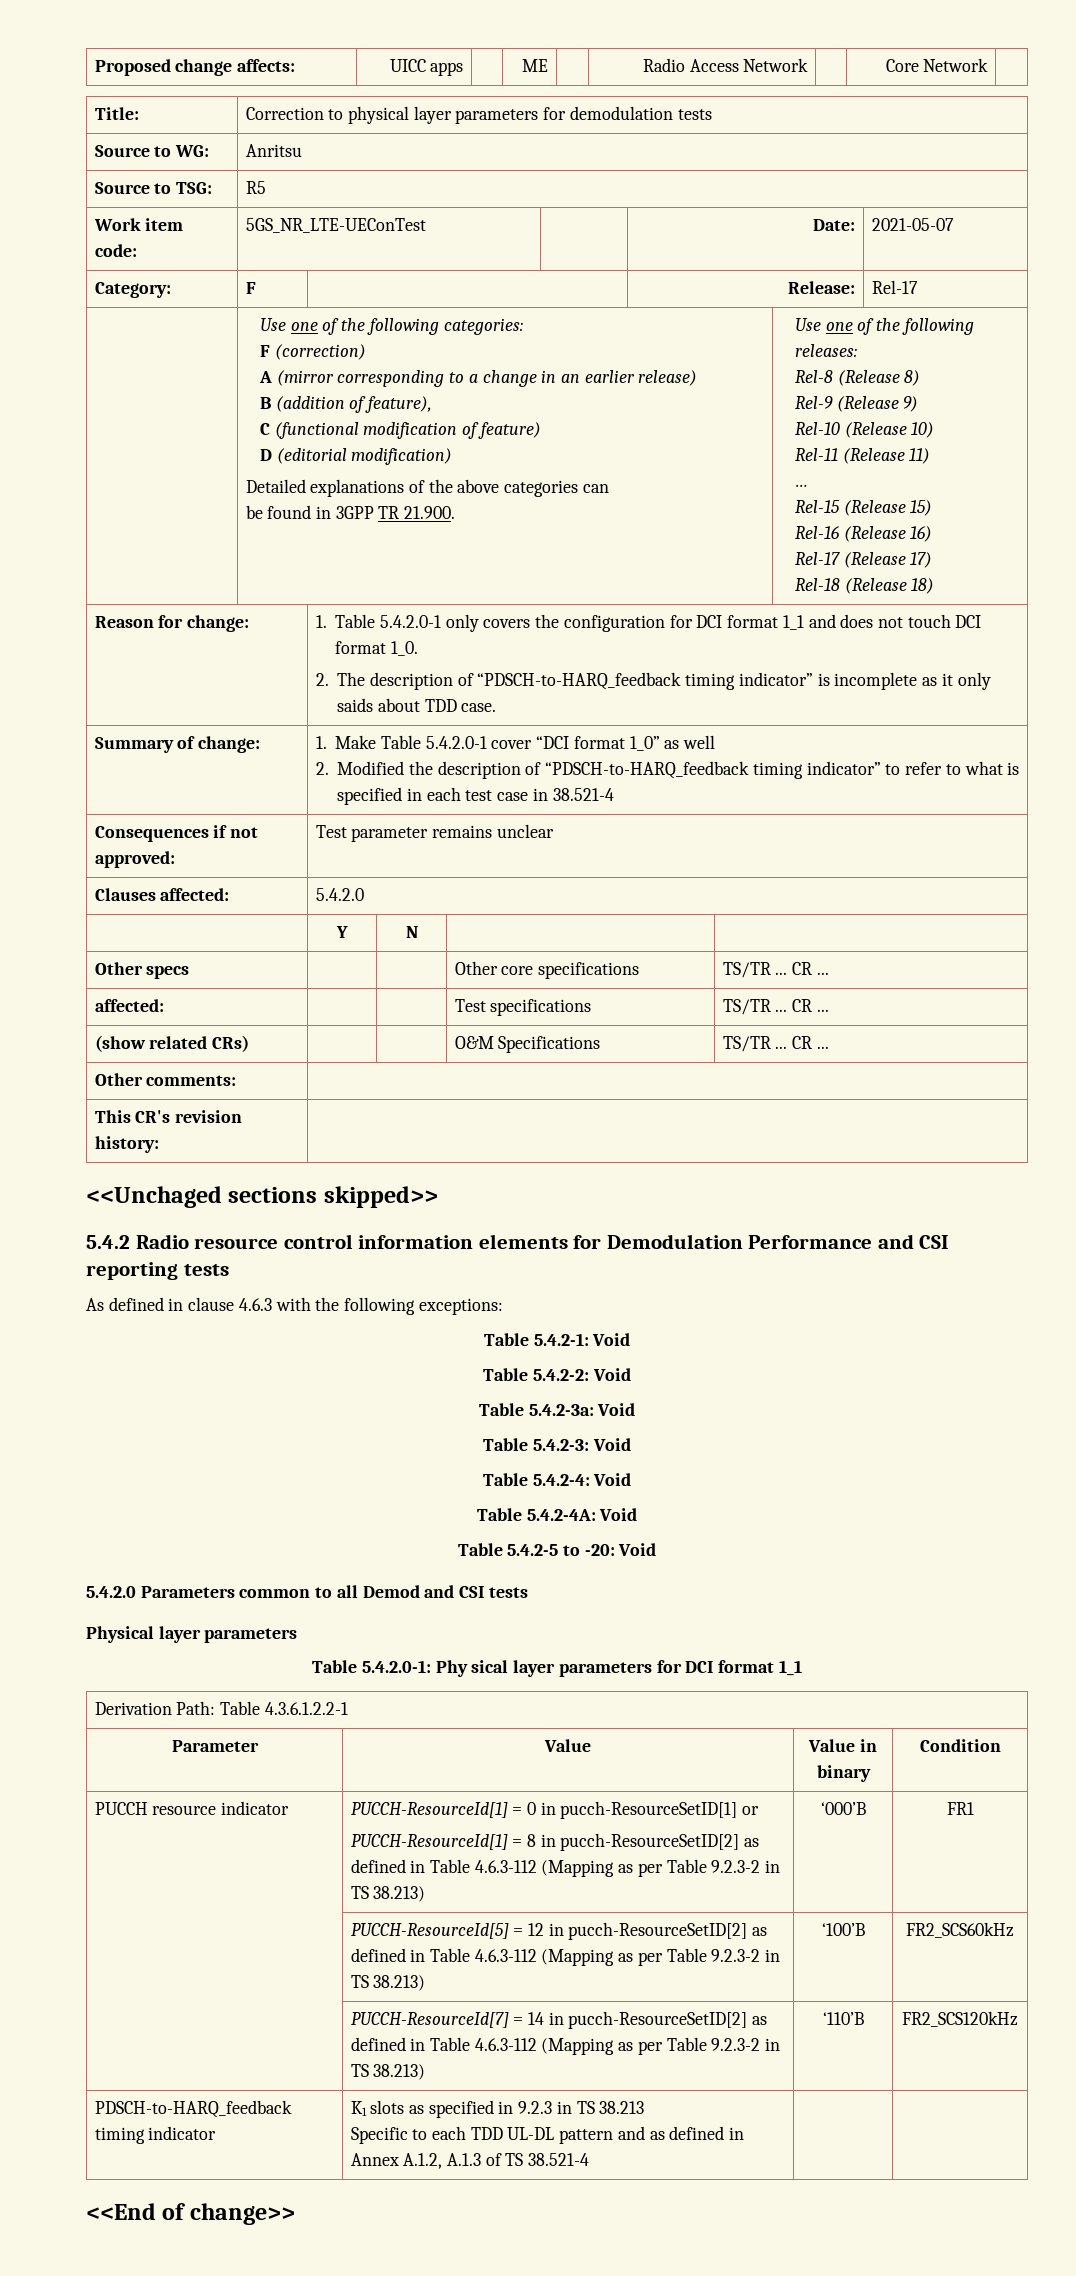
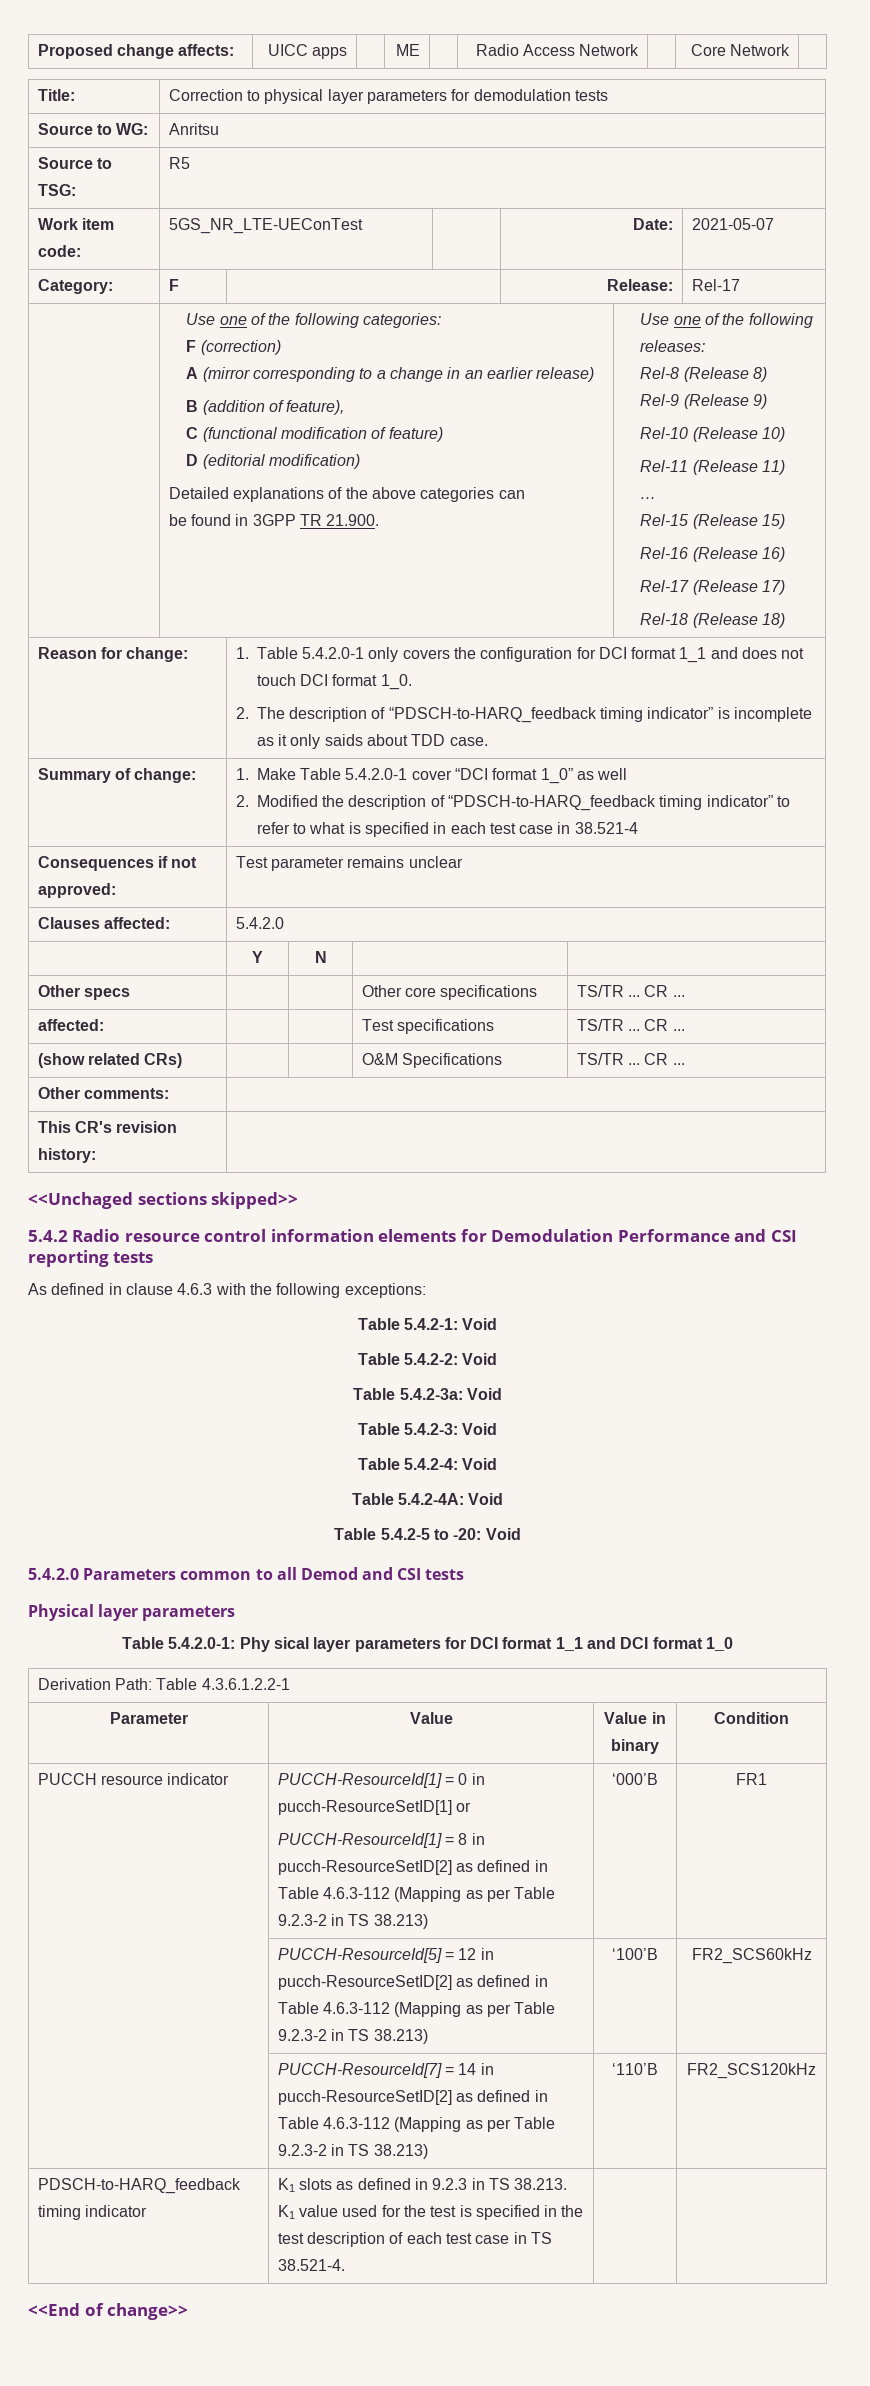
- Table 5.4.2.0-1: Phy sical layer parameters for DCI format 1_1
+ Table 5.4.2.0-1: Phy sical layer parameters for DCI format 1_1 and DCI format 1_0
- PDSCH-to-HARQ_feedback timing indicator | K1 slots as specified in 9.2.3 in TS 38.213
- Specific to each TDD UL-DL pattern and as defined in Annex A.1.2, A.1.3 of TS 38.521-4 | |
+ PDSCH-to-HARQ_feedback timing indicator | K1 slots as defined in 9.2.3 in TS 38.213. K1 value used for the test is specified in the test description of each test case in TS 38.521-4. | |

